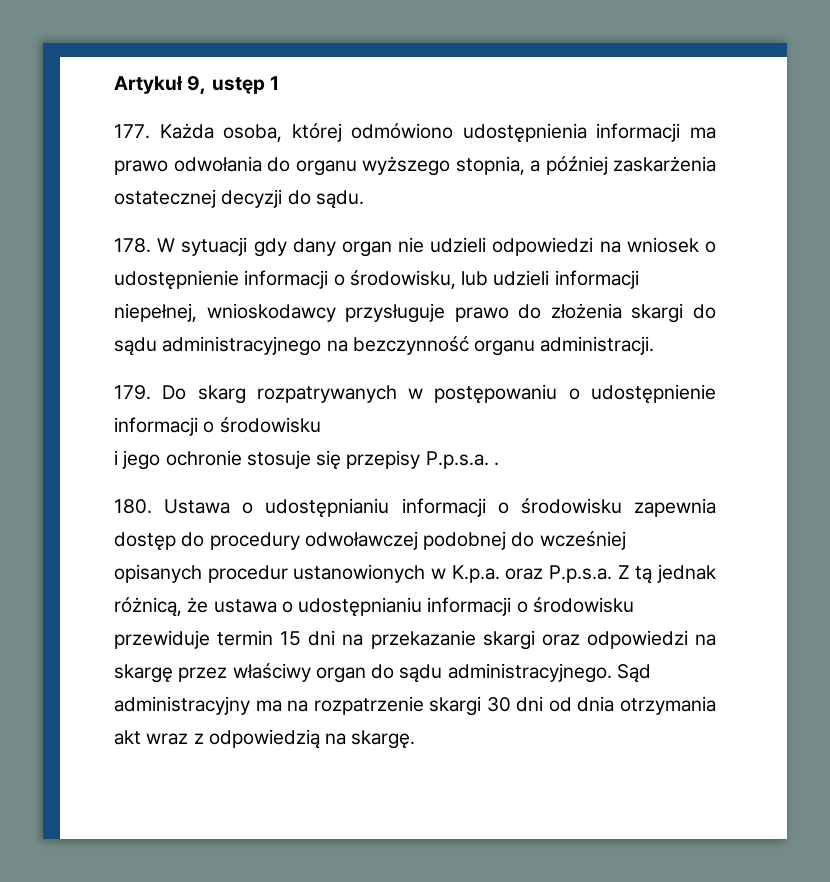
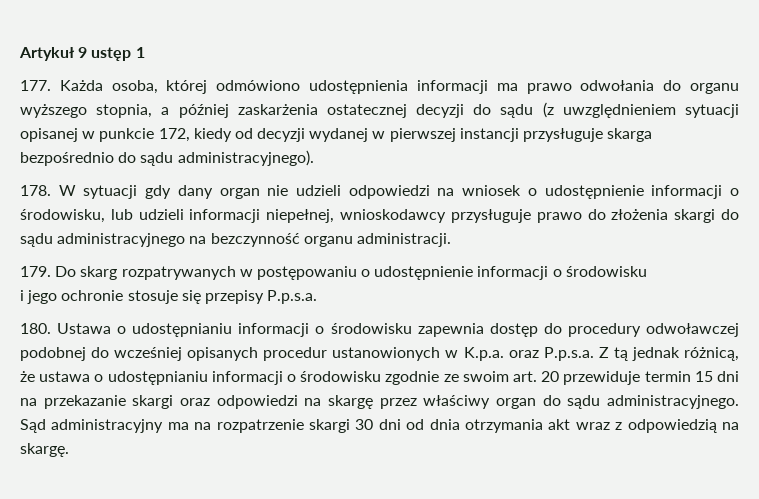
- Artykuł 9, ustęp 1
+ Artykuł 9 ustęp 1
- 177. Każda osoba, której odmówiono udostępnienia informacji ma prawo odwołania do organu wyższego stopnia, a później zaskarżenia ostatecznej decyzji do sądu.
+ 177. Każda osoba, której odmówiono udostępnienia informacji ma prawo odwołania do organu wyższego stopnia, a później zaskarżenia ostatecznej decyzji do sądu (z uwzględnieniem sytuacji opisanej w punkcie 172, kiedy od decyzji wydanej w pierwszej instancji przysługuje skarga bezpośrednio do sądu administracyjnego).
- i jego ochronie stosuje się przepisy P.p.s.a. .
+ i jego ochronie stosuje się przepisy P.p.s.a.
- 180. Ustawa o udostępnianiu informacji o środowisku zapewnia dostęp do procedury odwoławczej podobnej do wcześniej opisanych procedur ustanowionych w K.p.a. oraz P.p.s.a. Z tą jednak różnicą, że ustawa o udostępnianiu informacji o środowisku przewiduje termin 15 dni na przekazanie skargi oraz odpowiedzi na skargę przez właściwy organ do sądu administracyjnego.
+ 180. Ustawa o udostępnianiu informacji o środowisku zapewnia dostęp do procedury odwoławczej podobnej do wcześniej opisanych procedur ustanowionych w K.p.a. oraz P.p.s.a. Z tą jednak różnicą, że ustawa o udostępnianiu informacji o środowisku zgodnie ze swoim art. 20 przewiduje termin 15 dni na przekazanie skargi oraz odpowiedzi na skargę przez właściwy organ do sądu administracyjnego.

